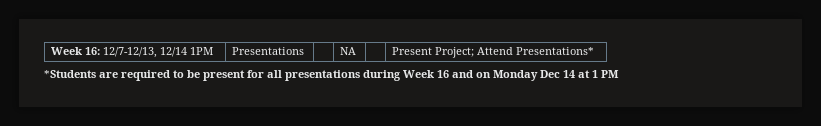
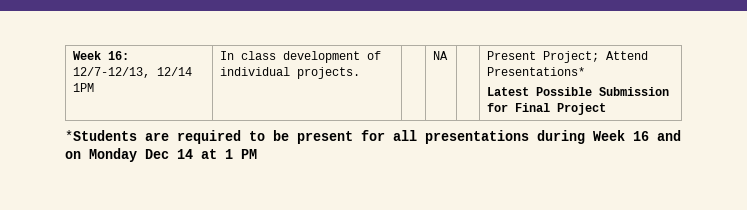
- Week 16: 12/7-12/13, 12/14 1PM | Presentations | | NA | | Present Project; Attend Presentations*
+ Week 16: 12/7-12/13, 12/14 1PM | In class development of individual projects. | | NA | | Present Project; Attend Presentations*
+ Latest Possible Submission for Final Project

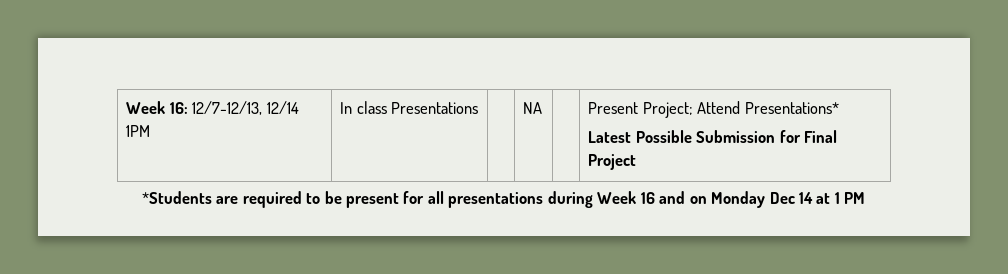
- Week 16: 12/7-12/13, 12/14 1PM | In class development of individual projects. | | NA | | Present Project; Attend Presentations*
+ Week 16: 12/7-12/13, 12/14 1PM | In class Presentations | | NA | | Present Project; Attend Presentations*

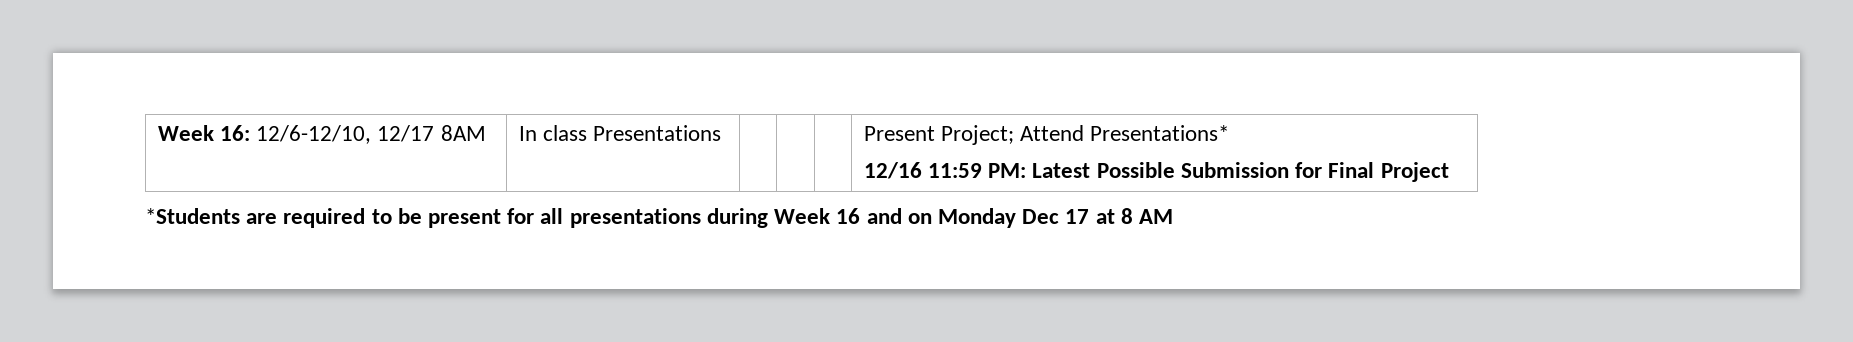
- Week 16: 12/7-12/13, 12/14 1PM | In class Presentations | | NA | | Present Project; Attend Presentations*
- Latest Possible Submission for Final Project
+ Week 16: 12/6-12/10, 12/17 8AM | In class Presentations | | | | Present Project; Attend Presentations*
+ 12/16 11:59 PM: Latest Possible Submission for Final Project
- *Students are required to be present for all presentations during Week 16 and on Monday Dec 14 at 1 PM
+ *Students are required to be present for all presentations during Week 16 and on Monday Dec 17 at 8 AM

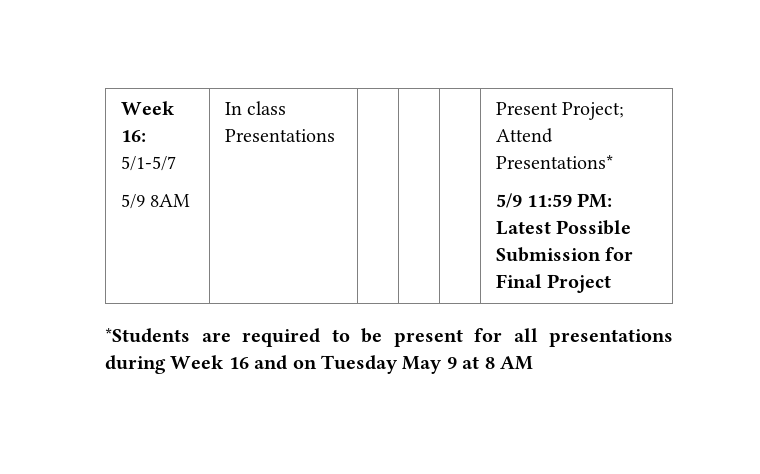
- Week 16: 12/6-12/10, 12/17 8AM | In class Presentations | | | | Present Project; Attend Presentations*
- 12/16 11:59 PM: Latest Possible Submission for Final Project
+ Week 16: 5/1-5/7
+ 5/9 8AM | In class Presentations | | | | Present Project; Attend Presentations*
+ 5/9 11:59 PM: Latest Possible Submission for Final Project
- *Students are required to be present for all presentations during Week 16 and on Monday Dec 17 at 8 AM
+ *Students are required to be present for all presentations during Week 16 and on Tuesday May 9 at 8 AM

